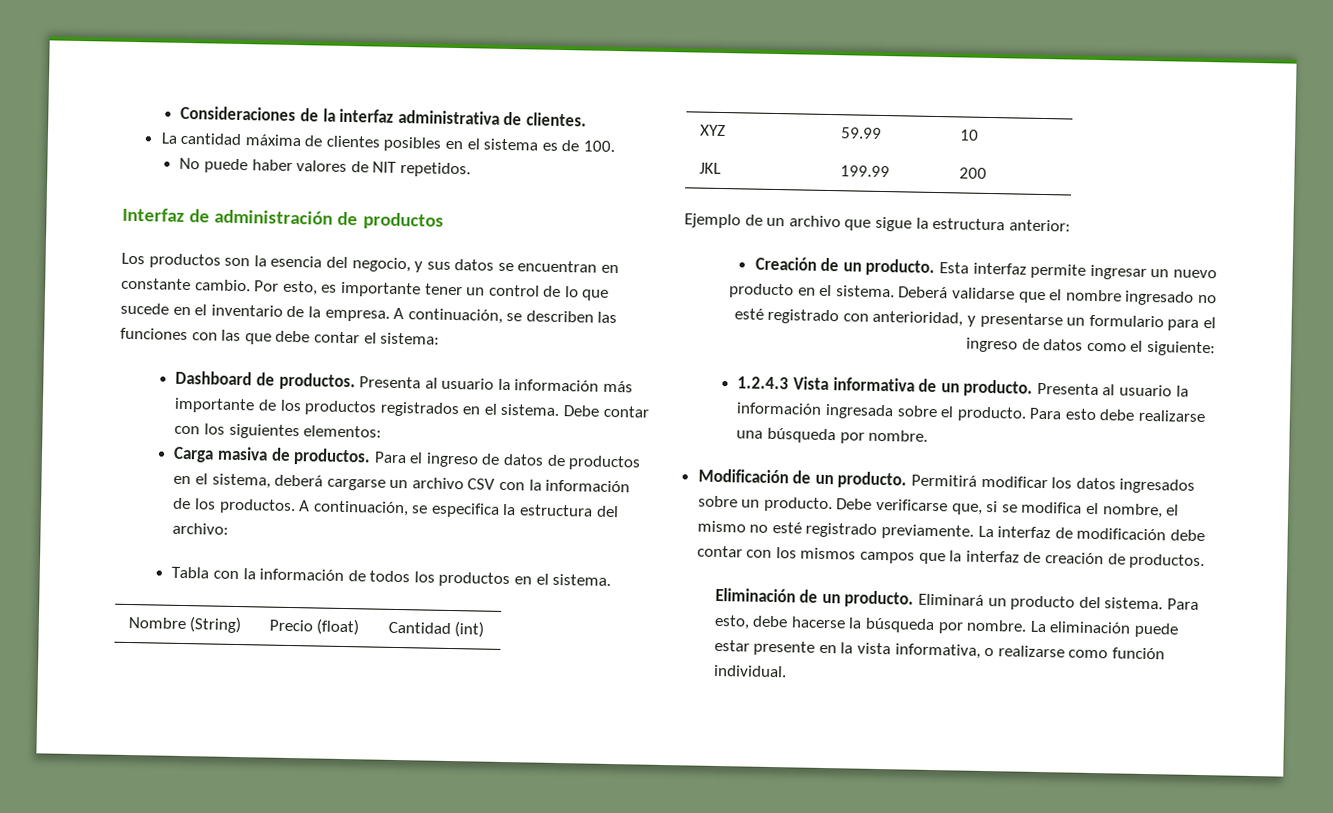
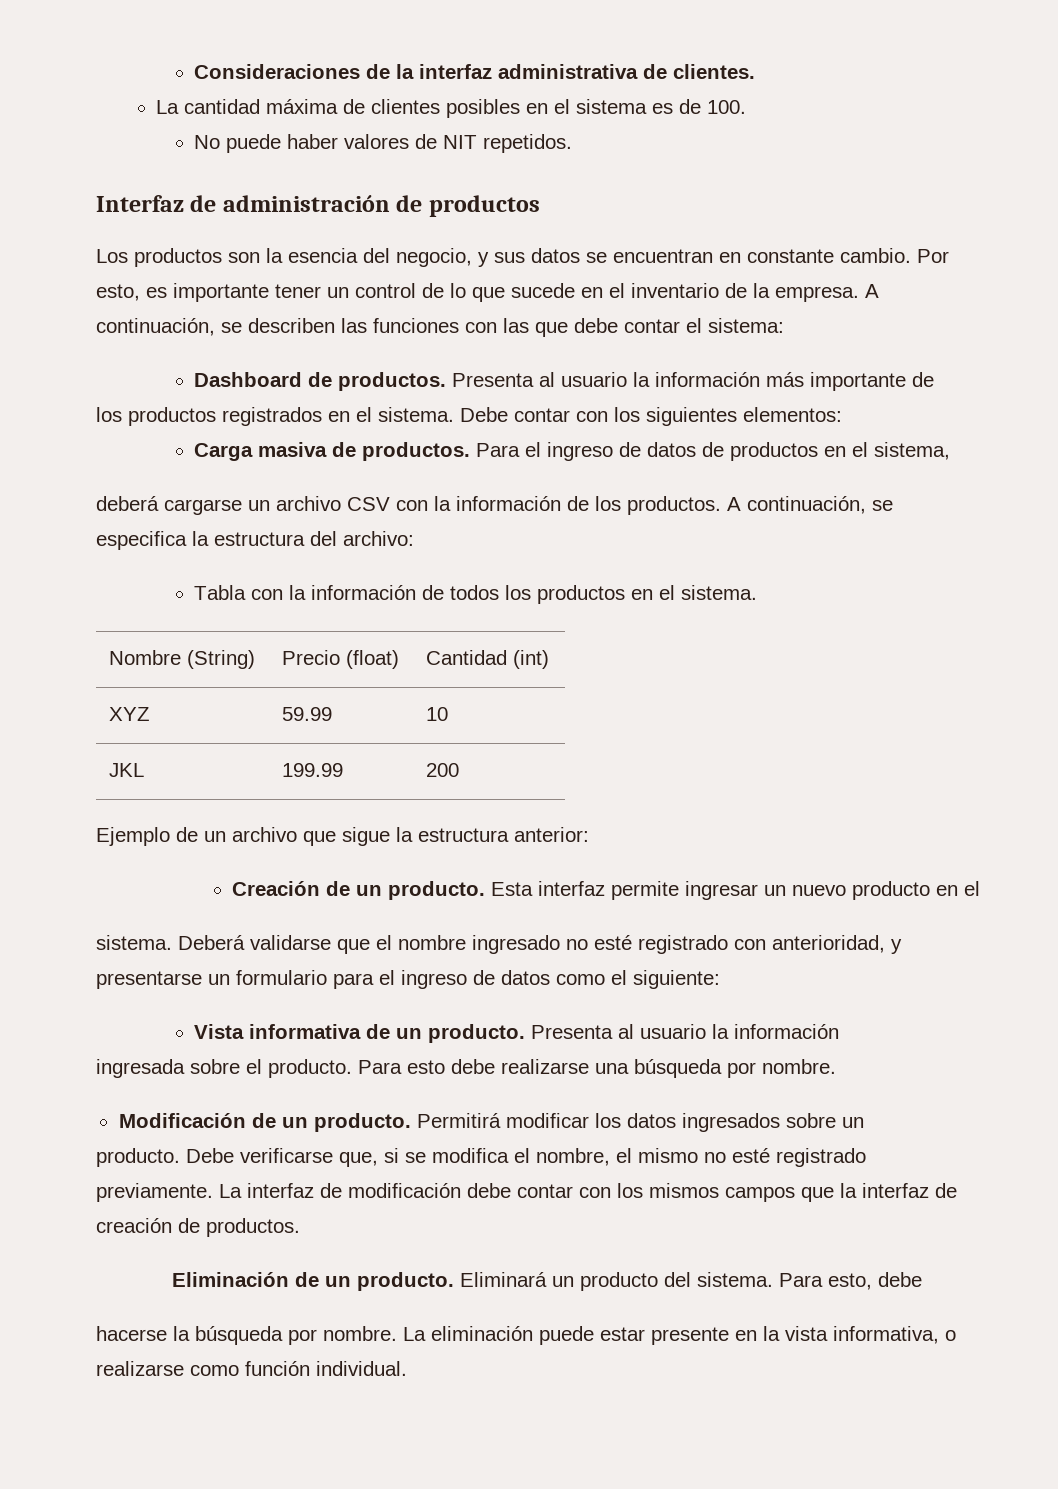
- Presenta al usuario la información más importante de los productos registrados en el sistema.
+ Presenta al usuario la información más importante de
+ los productos registrados en el sistema.
- Para el ingreso de datos de productos en el sistema, deberá cargarse un archivo CSV con la información de los productos.
+ Para el ingreso de datos de productos en el sistema,
+ deberá cargarse un archivo CSV con la información de los productos.
- Esta interfaz permite ingresar un nuevo producto en el sistema.
+ Esta interfaz permite ingresar un nuevo producto en el
+ sistema.
- 1.2.4.3 Vista informativa de un producto. Presenta al usuario la información ingresada sobre el producto.
+ Vista informativa de un producto. Presenta al usuario la información
+ ingresada sobre el producto.
- Permitirá modificar los datos ingresados sobre un producto.
+ Permitirá modificar los datos ingresados sobre un
+ producto.
- Para esto, debe hacerse la búsqueda por nombre.
+ Para esto, debe
+ hacerse la búsqueda por nombre.

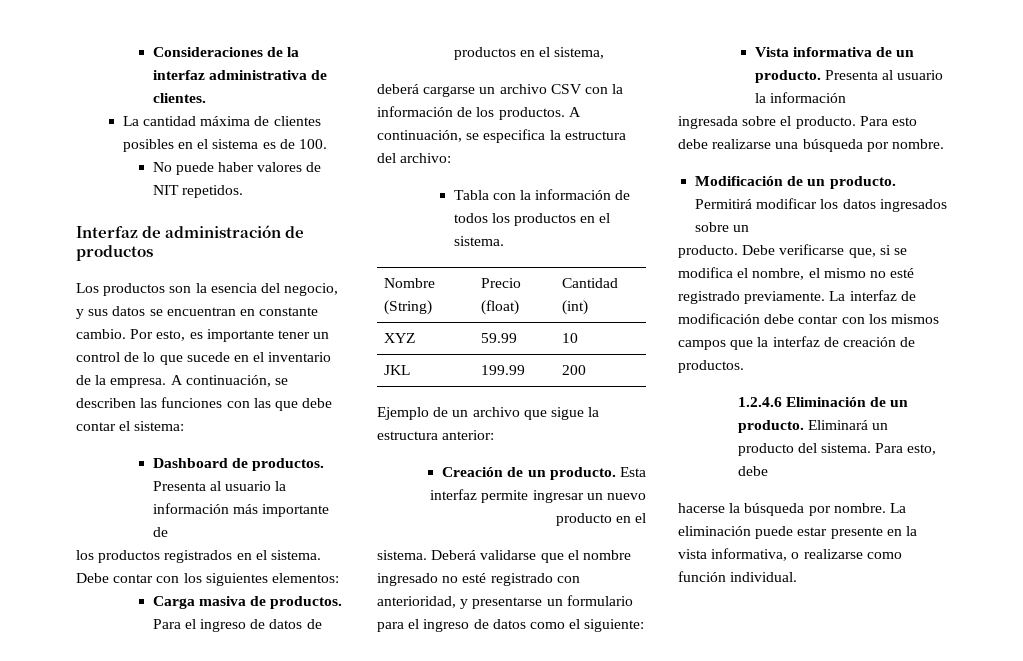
- Eliminación de un producto.
+ 1.2.4.6 Eliminación de un producto.

